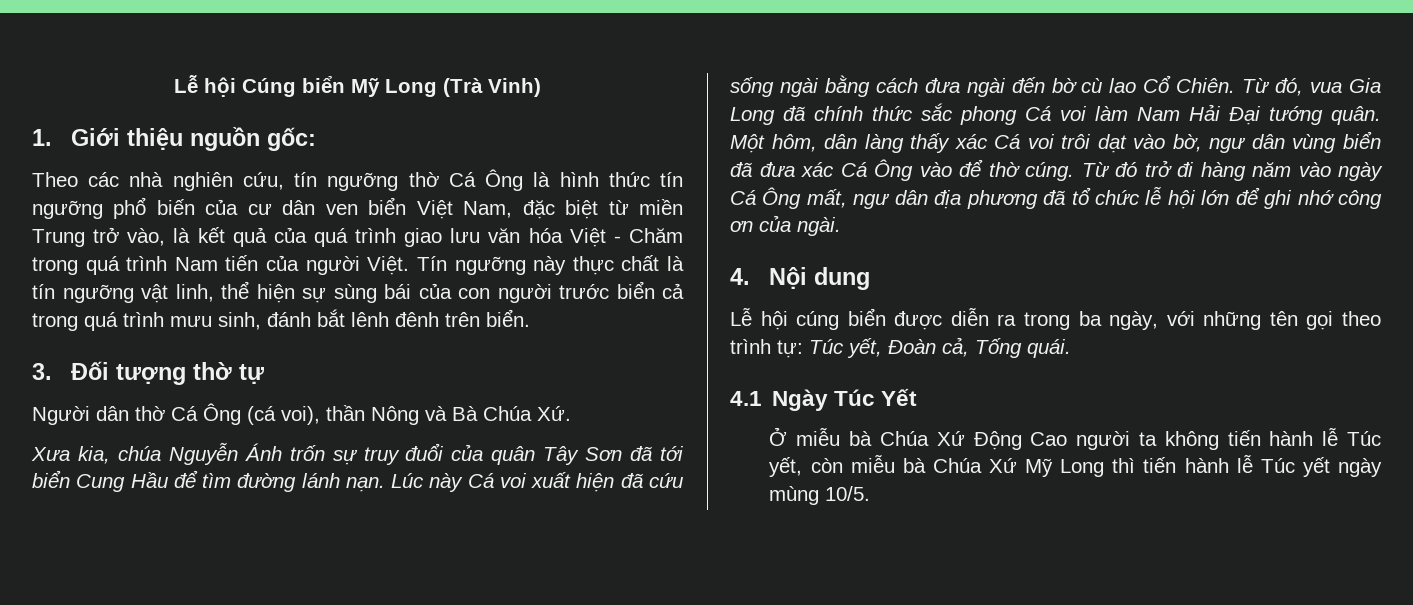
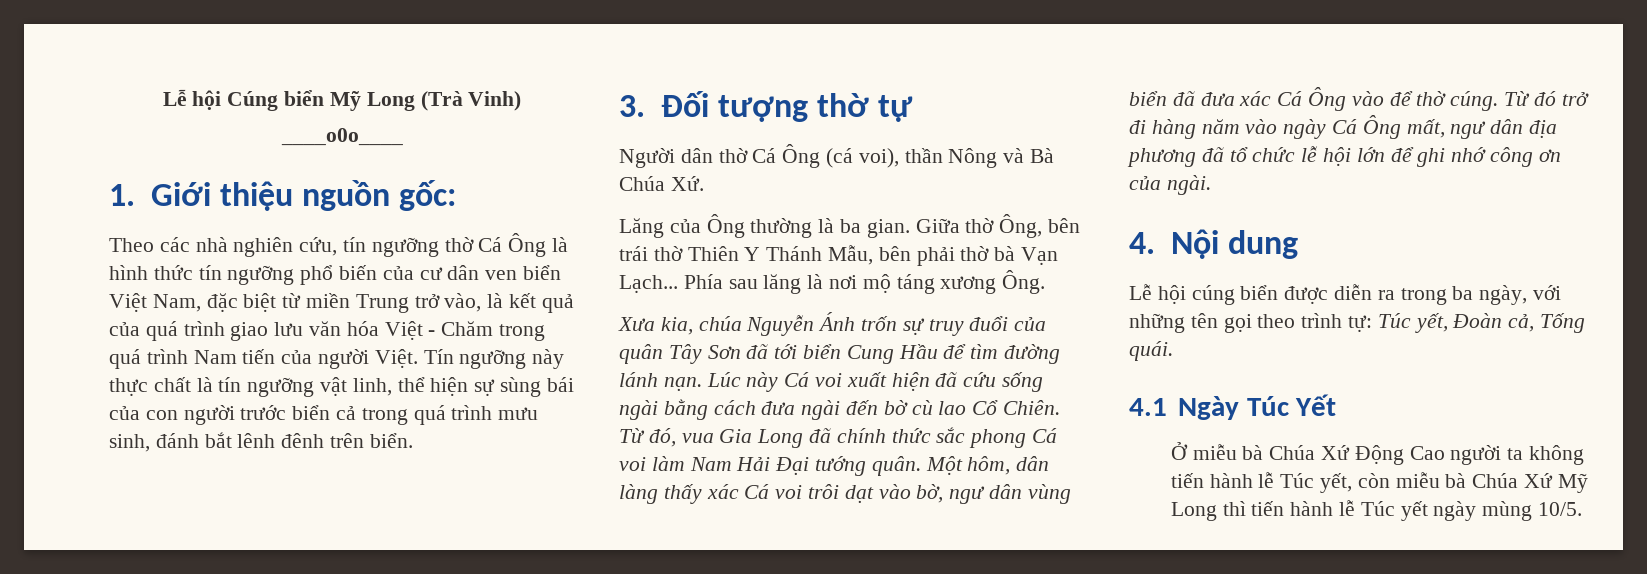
+ ____o0o____
+ Lăng của Ông thường là ba gian. Giữa thờ Ông, bên trái thờ Thiên Y Thánh Mẫu, bên phải thờ bà Vạn Lạch... Phía sau lăng là nơi mộ táng xương Ông.

